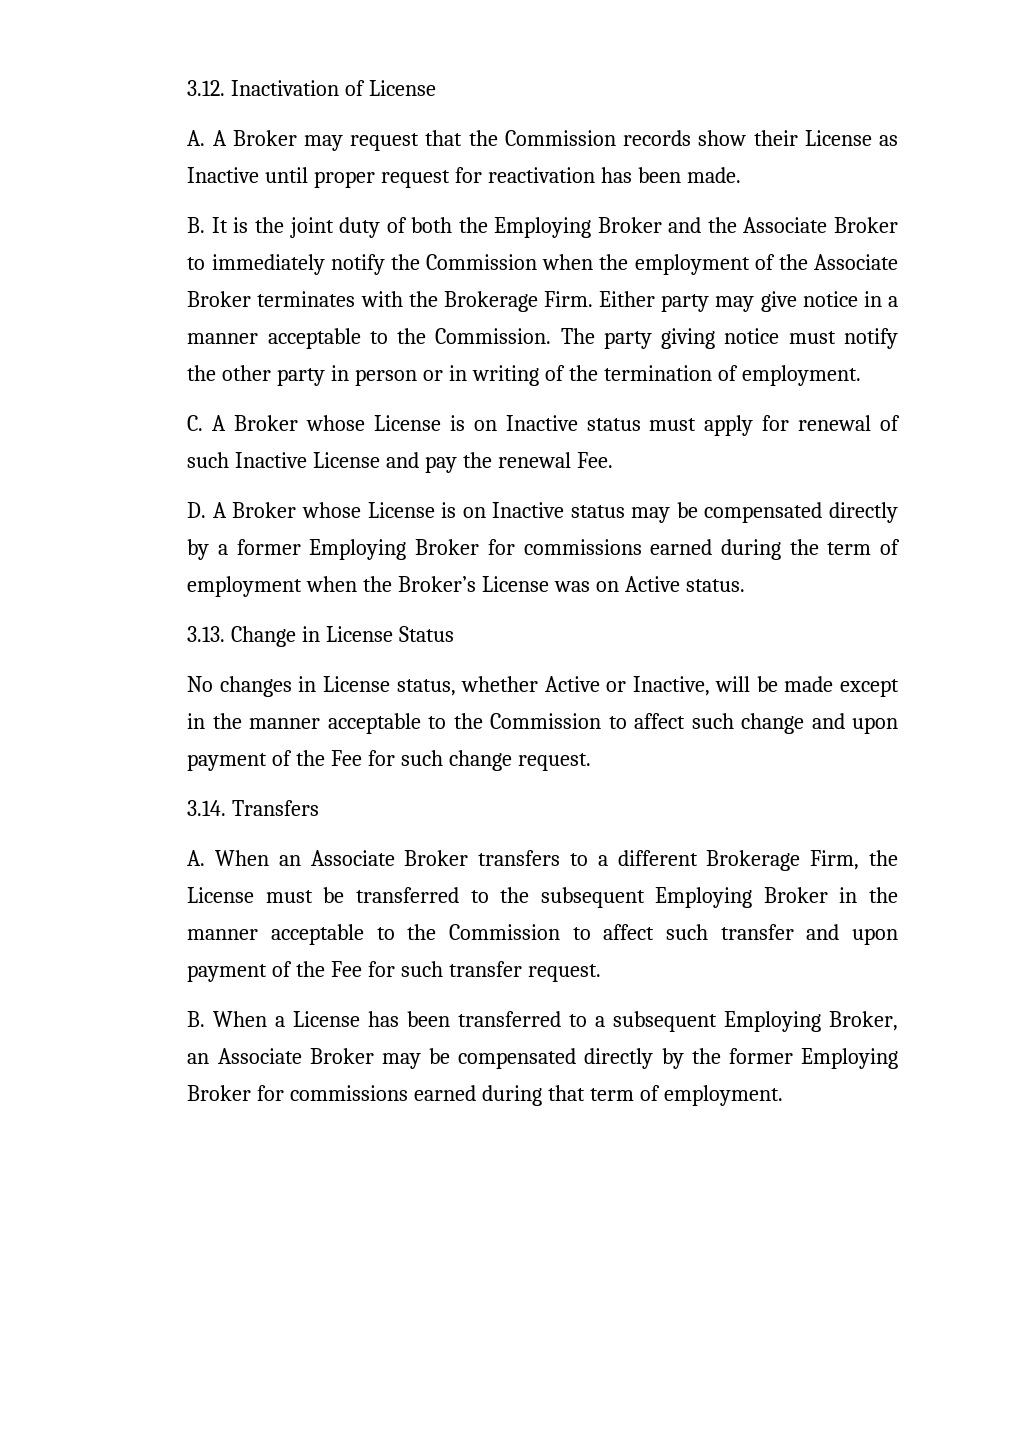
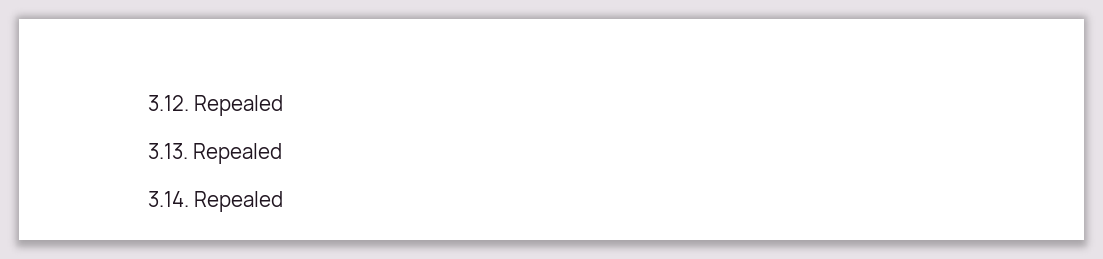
- 3.12. Inactivation of License
- A. A Broker may request that the Commission records show their License as Inactive until proper request for reactivation has been made.
- B. It is the joint duty of both the Employing Broker and the Associate Broker to immediately notify the Commission when the employment of the Associate Broker terminates with the Brokerage Firm. Either party may give notice in a manner acceptable to the Commission. The party giving notice must notify the other party in person or in writing of the termination of employment.
- C. A Broker whose License is on Inactive status must apply for renewal of such Inactive License and pay the renewal Fee.
- D. A Broker whose License is on Inactive status may be compensated directly by a former Employing Broker for commissions earned during the term of employment when the Broker’s License was on Active status.
- 3.13. Change in License Status
- No changes in License status, whether Active or Inactive, will be made except in the manner acceptable to the Commission to affect such change and upon payment of the Fee for such change request.
- 3.14. Transfers
- A. When an Associate Broker transfers to a different Brokerage Firm, the License must be transferred to the subsequent Employing Broker in the manner acceptable to the Commission to affect such transfer and upon payment of the Fee for such transfer request.
- B. When a License has been transferred to a subsequent Employing Broker, an Associate Broker may be compensated directly by the former Employing Broker for commissions earned during that term of employment.
+ 3.12. Repealed
+ 3.13. Repealed
+ 3.14. Repealed

